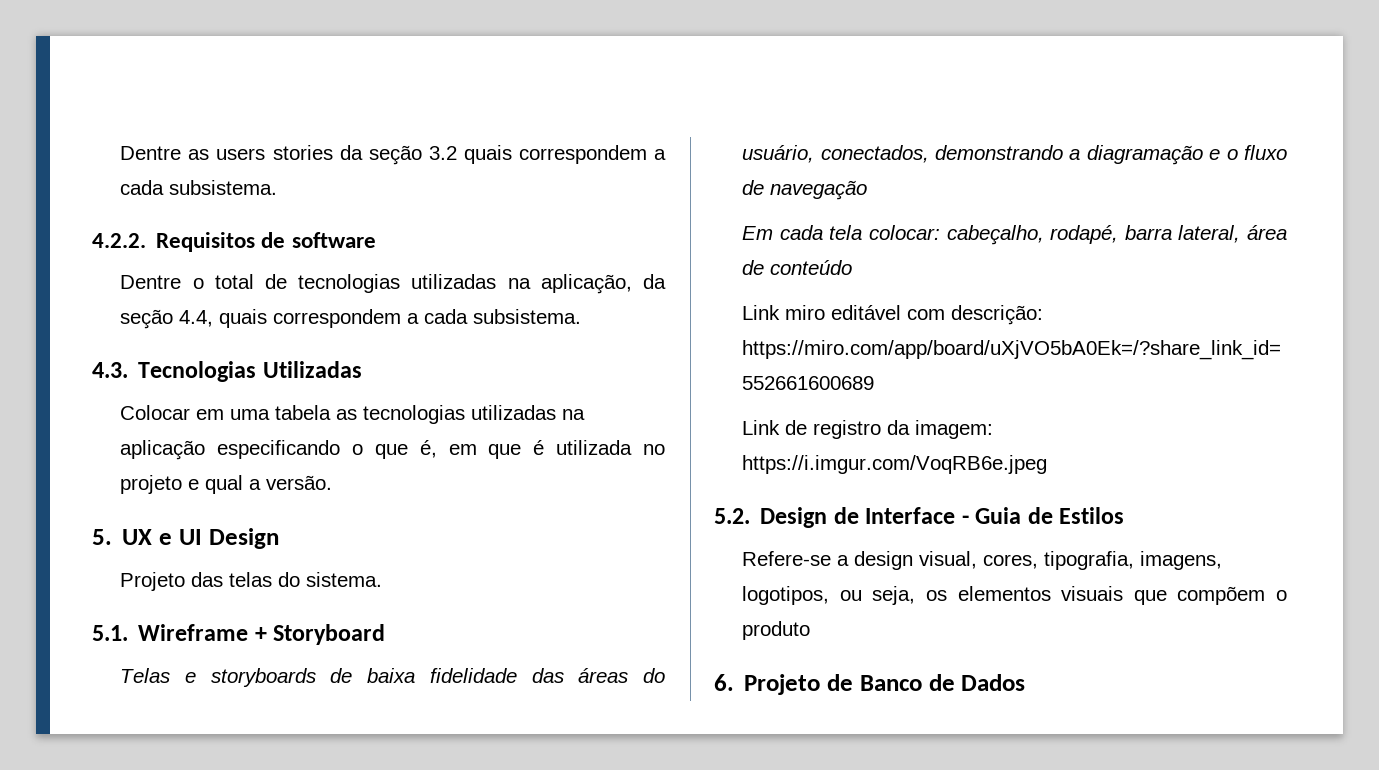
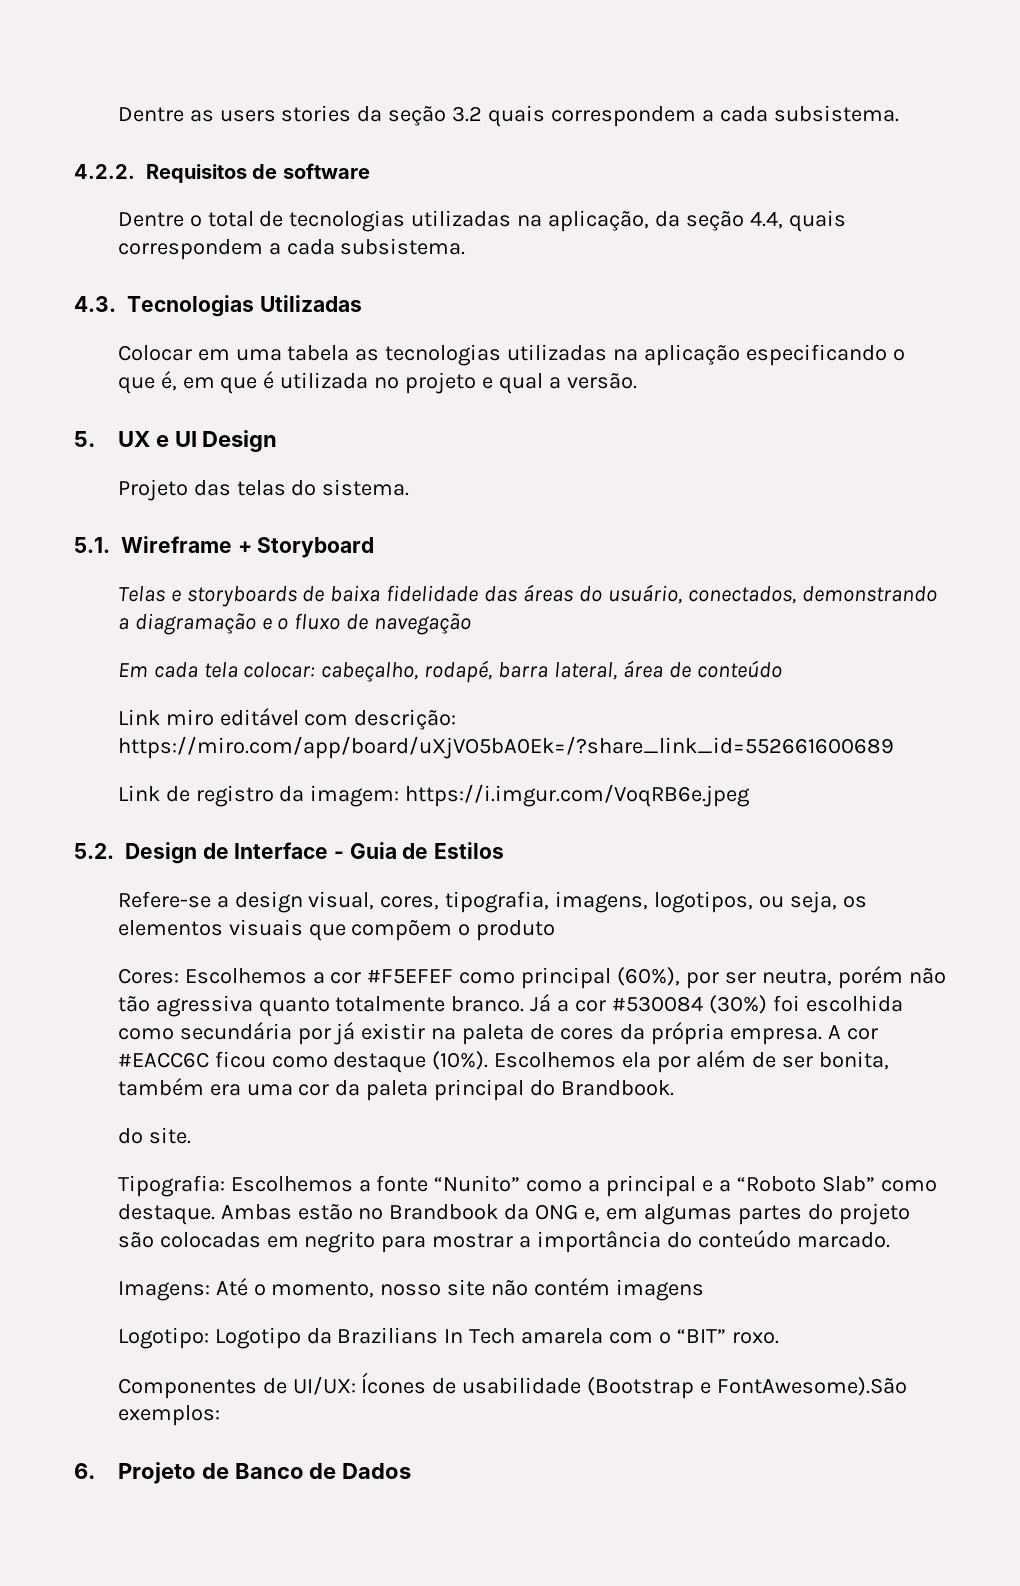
+ Cores: Escolhemos a cor #F5EFEF como principal (60%), por ser neutra, porém não tão agressiva quanto totalmente branco. Já a cor #530084 (30%) foi escolhida como secundária por já existir na paleta de cores da própria empresa. A cor #EACC6C ficou como destaque (10%). Escolhemos ela por além de ser bonita, também era uma cor da paleta principal do Brandbook.
+ do site.
+ Tipografia: Escolhemos a fonte “Nunito” como a principal e a “Roboto Slab” como destaque. Ambas estão no Brandbook da ONG e, em algumas partes do projeto são colocadas em negrito para mostrar a importância do conteúdo marcado.
+ Imagens: Até o momento, nosso site não contém imagens
+ Logotipo: Logotipo da Brazilians In Tech amarela com o “BIT” roxo.
+ Componentes de UI/UX: Ícones de usabilidade (Bootstrap e FontAwesome).São exemplos:

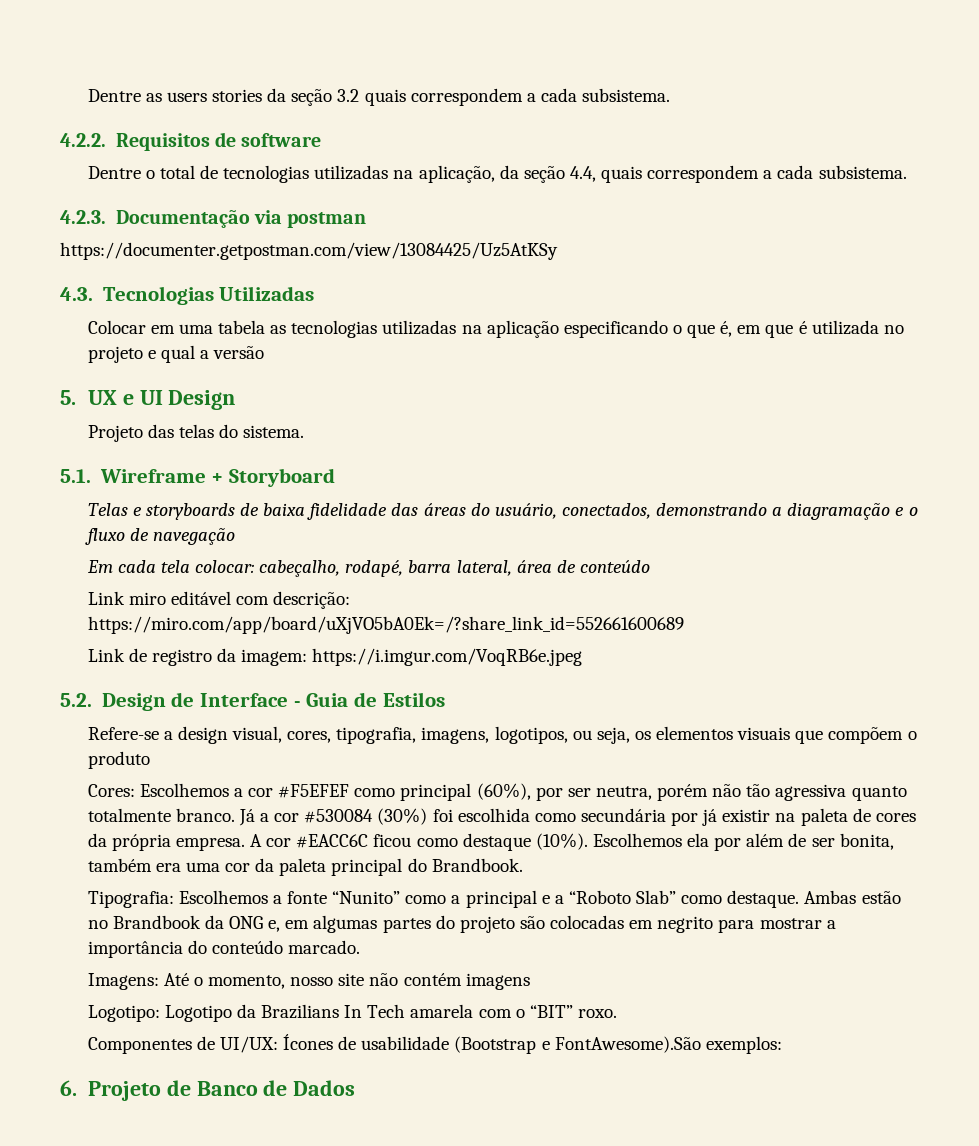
+ 4.2.3. Documentação via postman
+ https://documenter.getpostman.com/view/13084425/Uz5AtKSy
- Colocar em uma tabela as tecnologias utilizadas na aplicação especificando o que é, em que é utilizada no projeto e qual a versão.
+ Colocar em uma tabela as tecnologias utilizadas na aplicação especificando o que é, em que é utilizada no projeto e qual a versão
- do site.

